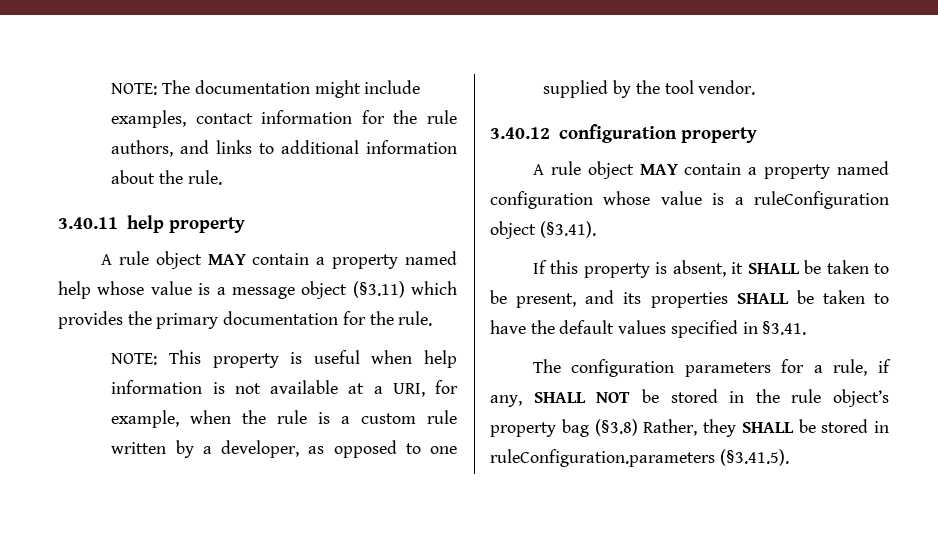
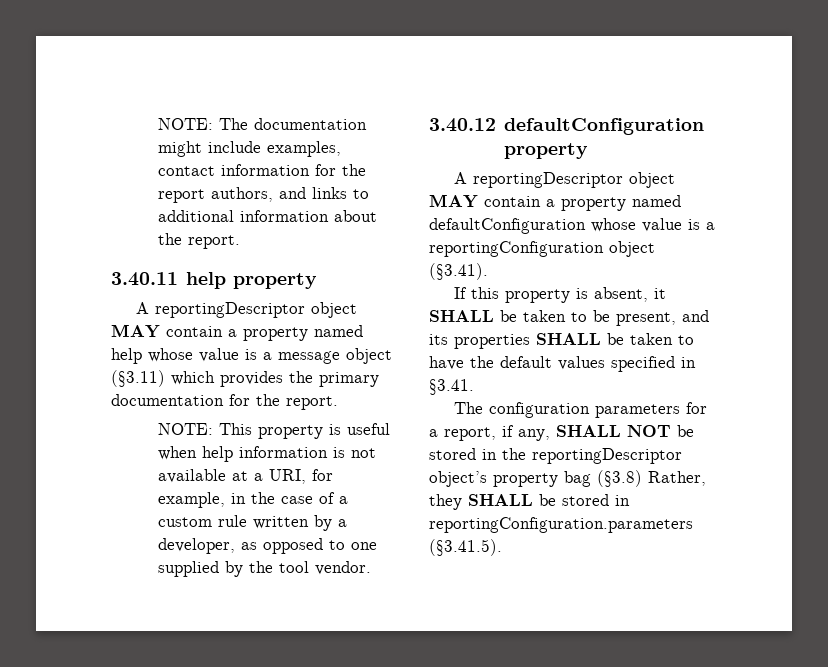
- NOTE: The documentation might include examples, contact information for the rule authors, and links to additional information about the rule.
+ NOTE: The documentation might include examples, contact information for the report authors, and links to additional information about the report.
- A rule object MAY contain a property named help whose value is a message object (§3.11) which provides the primary documentation for the rule.
+ A reportingDescriptor object MAY contain a property named help whose value is a message object (§3.11) which provides the primary documentation for the report.
- NOTE: This property is useful when help information is not available at a URI, for example, when the rule is a custom rule written by a developer, as opposed to one supplied by the tool vendor.
+ NOTE: This property is useful when help information is not available at a URI, for example, in the case of a custom rule written by a developer, as opposed to one supplied by the tool vendor.
- 3.40.12 configuration property
- A rule object MAY contain a property named configuration whose value is a ruleConfiguration object (§3.41).
+ 3.40.12 defaultConfiguration property
+ A reportingDescriptor object MAY contain a property named defaultConfiguration whose value is a reportingConfiguration object (§3.41).
- The configuration parameters for a rule, if any, SHALL NOT be stored in the rule object’s property bag (§3.8) Rather, they SHALL be stored in ruleConfiguration.parameters (§3.41.5).
+ The configuration parameters for a report, if any, SHALL NOT be stored in the reportingDescriptor object’s property bag (§3.8) Rather, they SHALL be stored in reportingConfiguration.parameters (§3.41.5).

